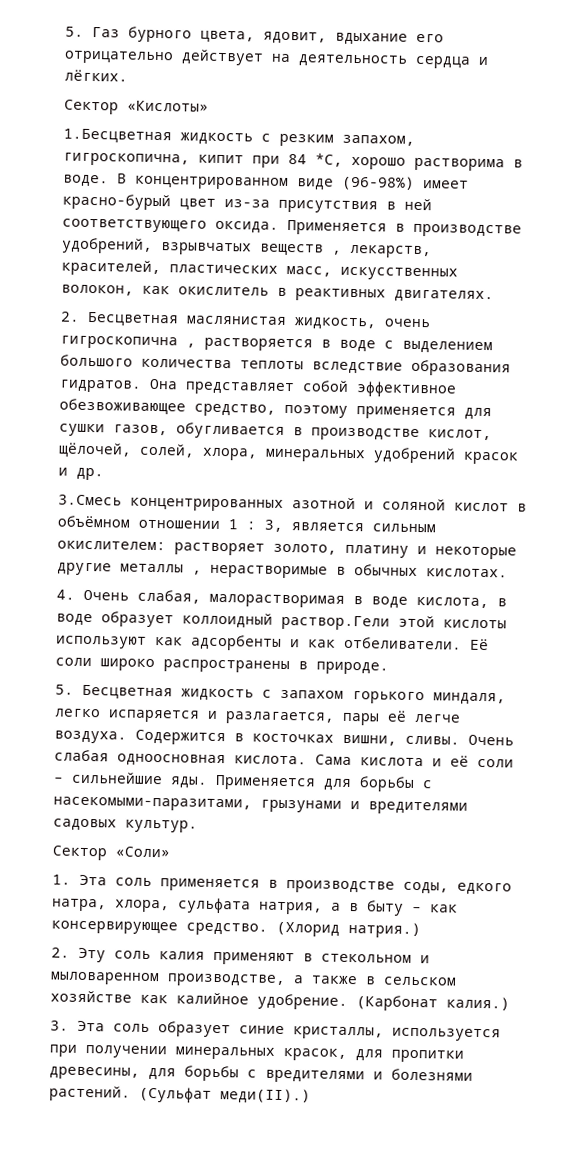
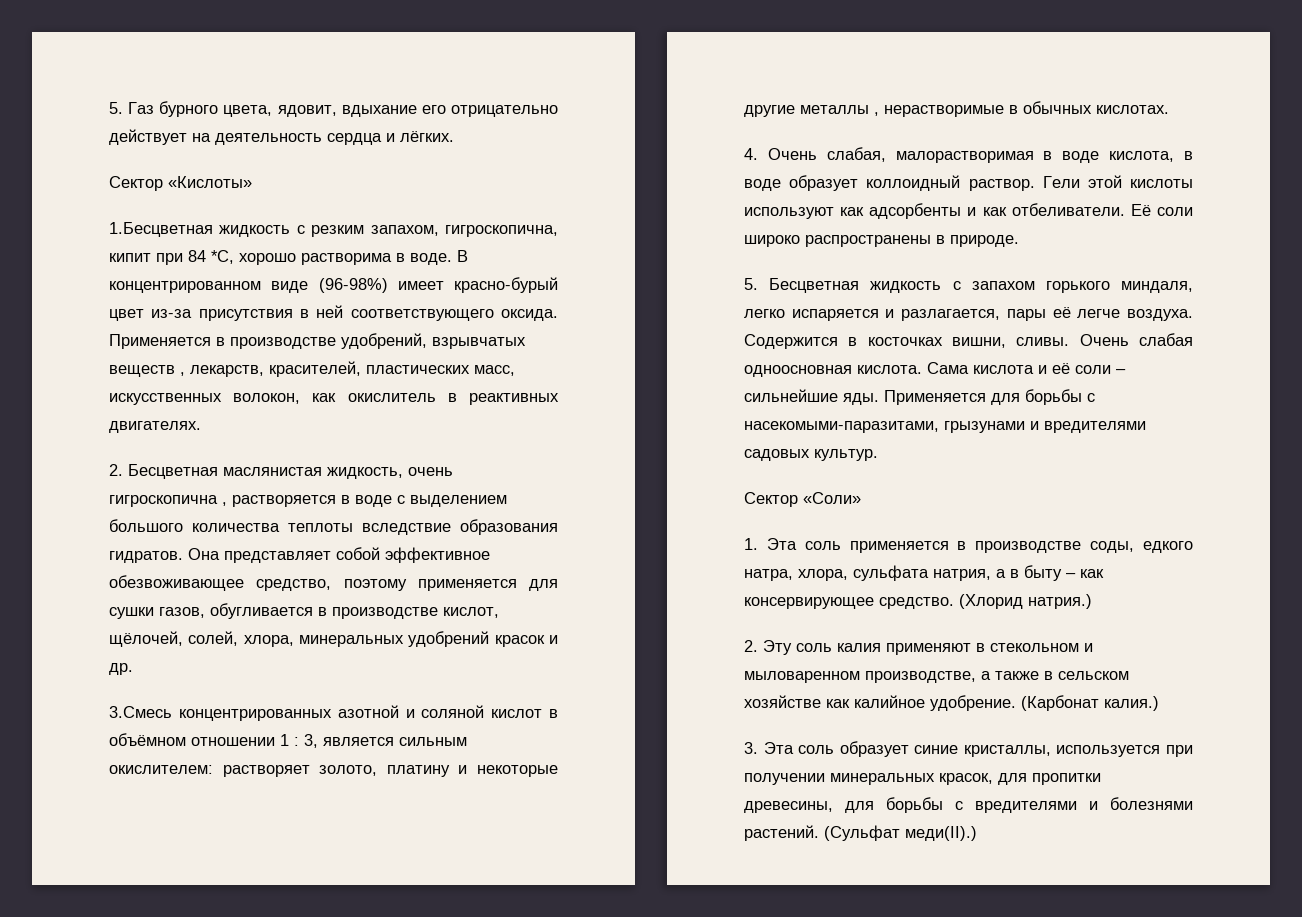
- 4. Очень слабая, малорастворимая в воде кислота, в воде образует коллоидный раствор.Гели этой кислоты используют как адсорбенты и как отбеливатели.
+ 4. Очень слабая, малорастворимая в воде кислота, в воде образует коллоидный раствор. Гели этой кислоты используют как адсорбенты и как отбеливатели.

